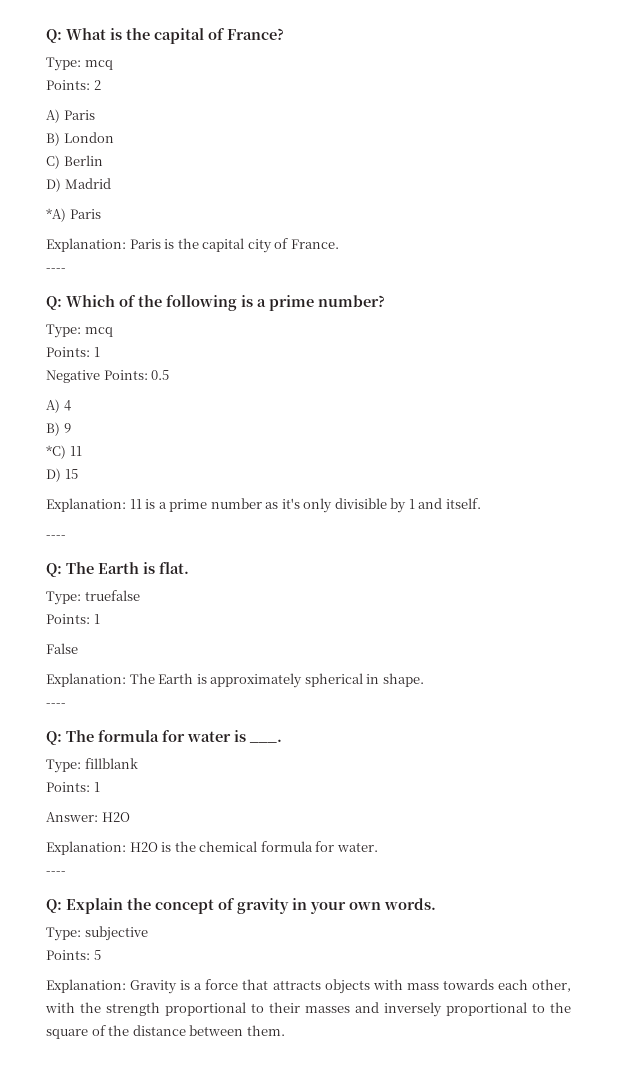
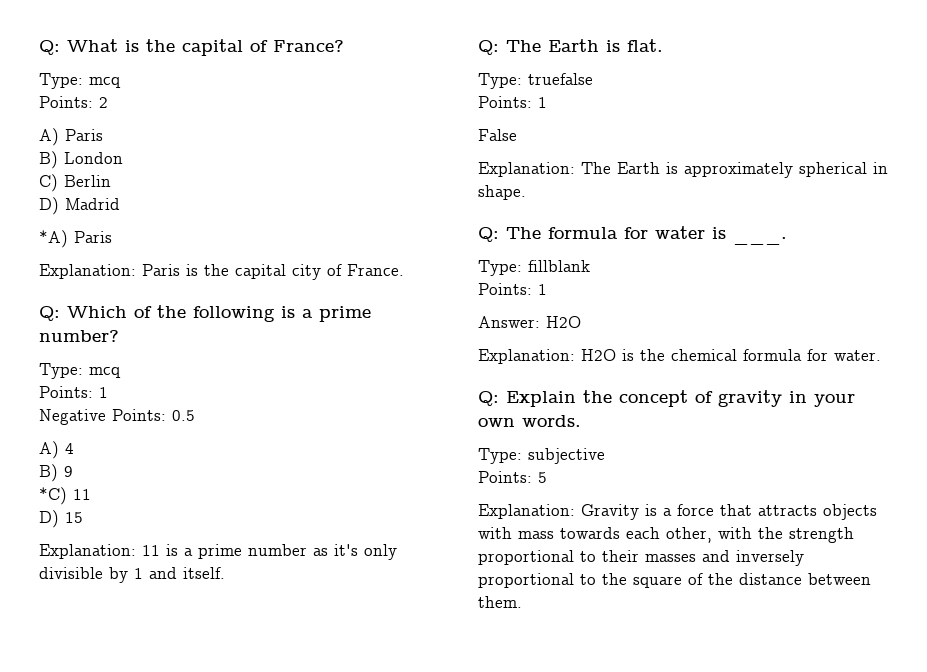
  Explanation: Paris is the capital city of France.
- ----
  Explanation: 11 is a prime number as it's only divisible by 1 and itself.
- ----
  Explanation: The Earth is approximately spherical in shape.
- ----
  Explanation: H2O is the chemical formula for water.
- ----

